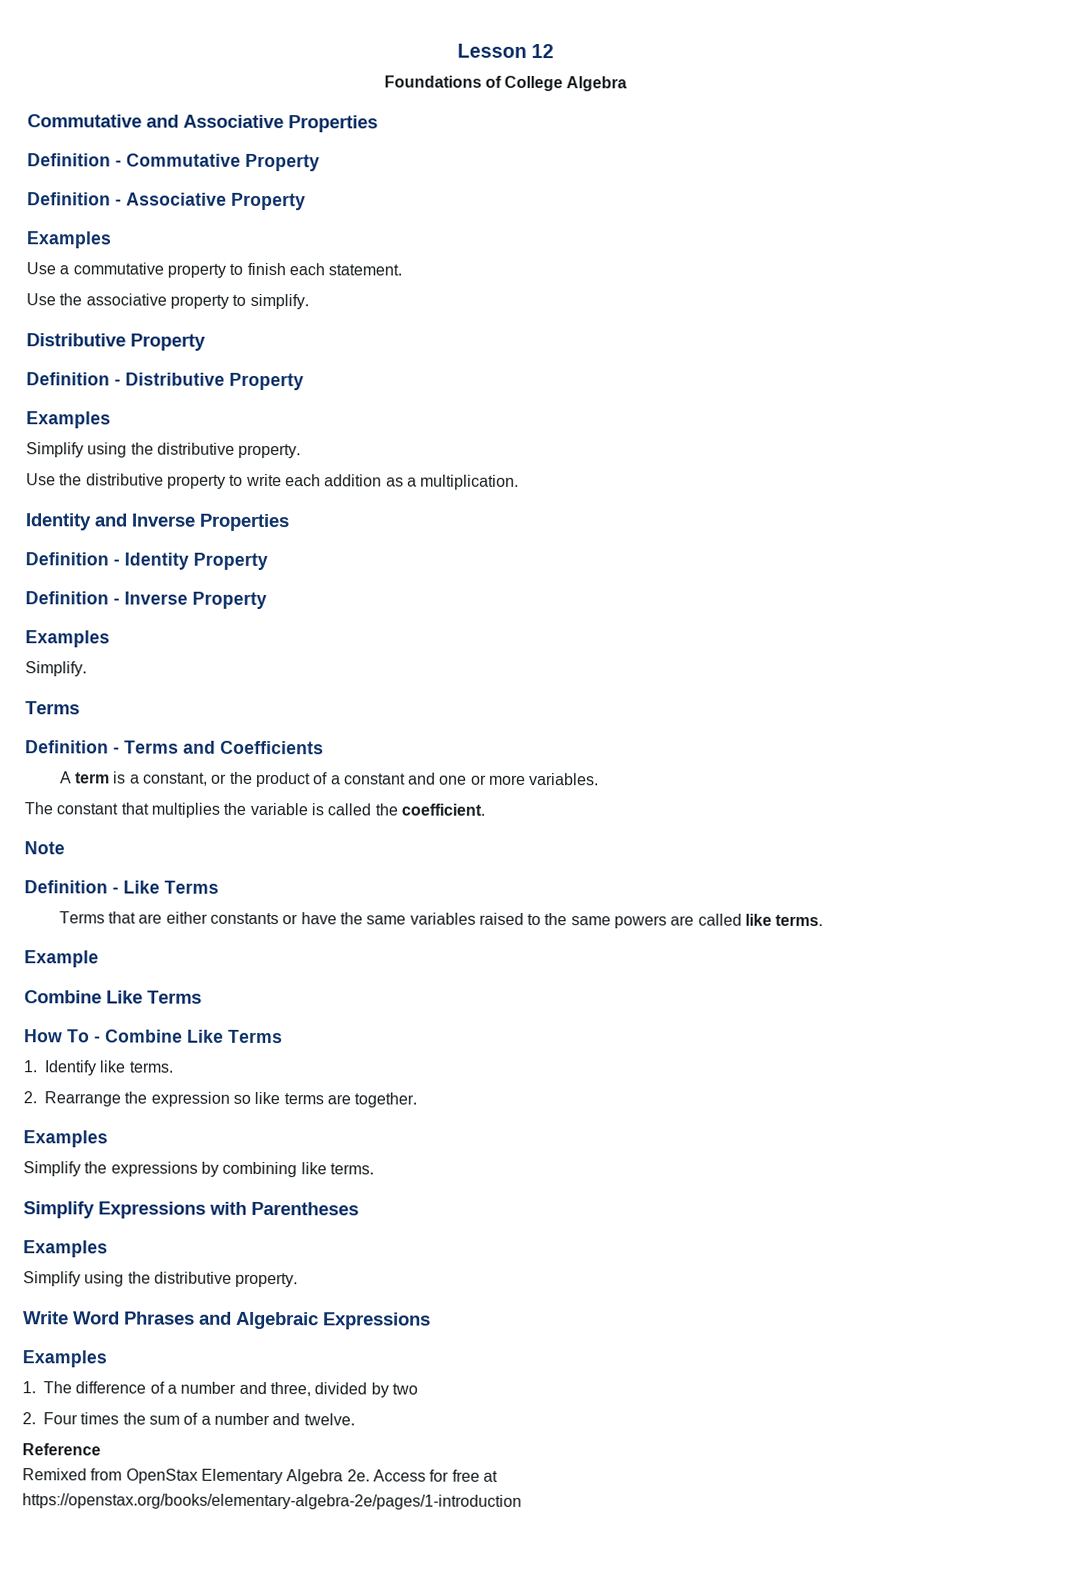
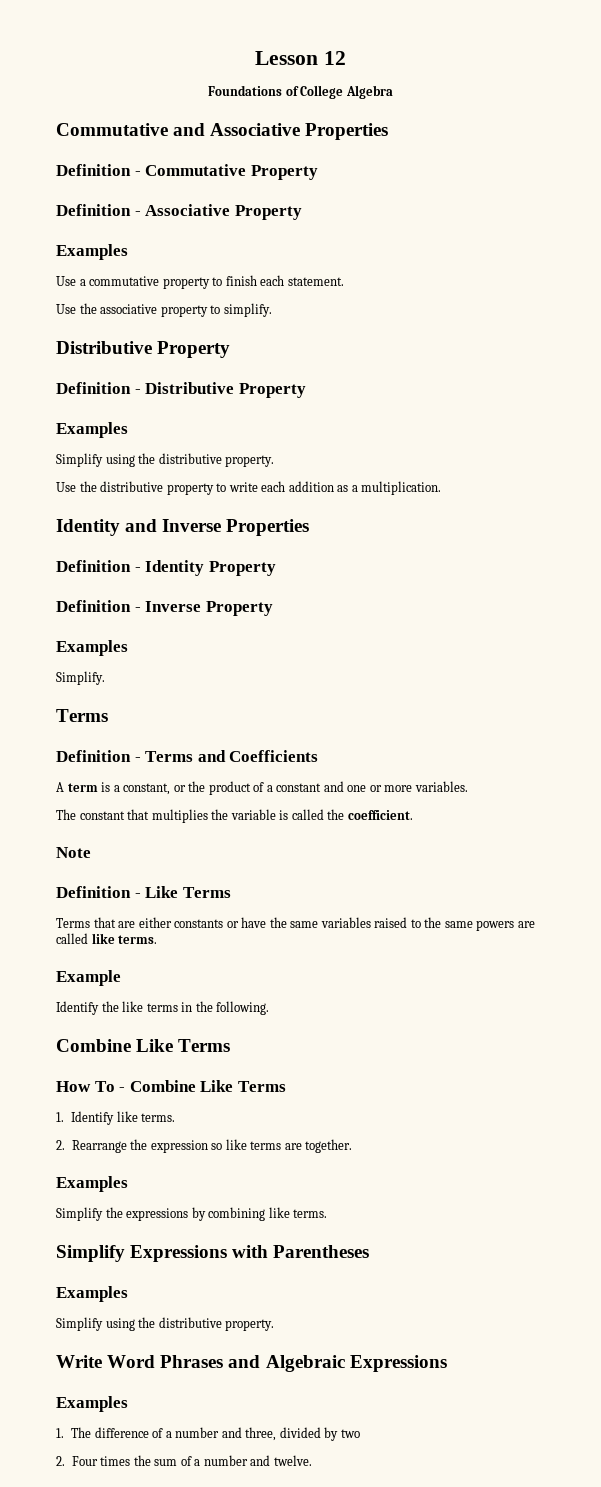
+ Identify the like terms in the following.
- Reference
- Remixed from OpenStax Elementary Algebra 2e. Access for free at https://openstax.org/books/elementary-algebra-2e/pages/1-introduction

